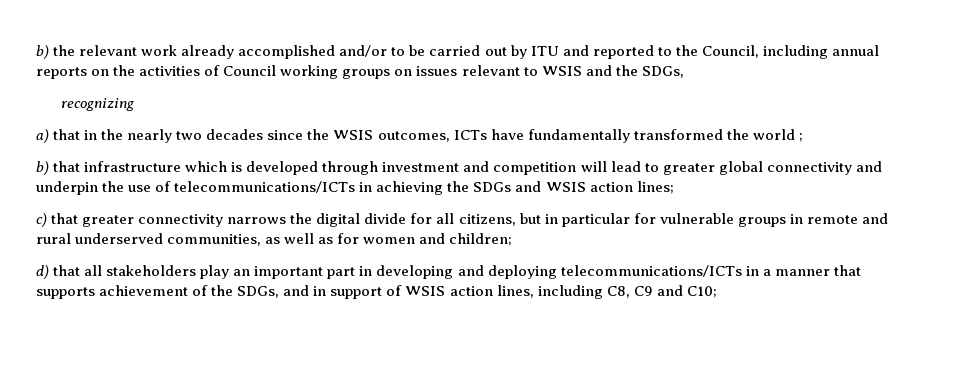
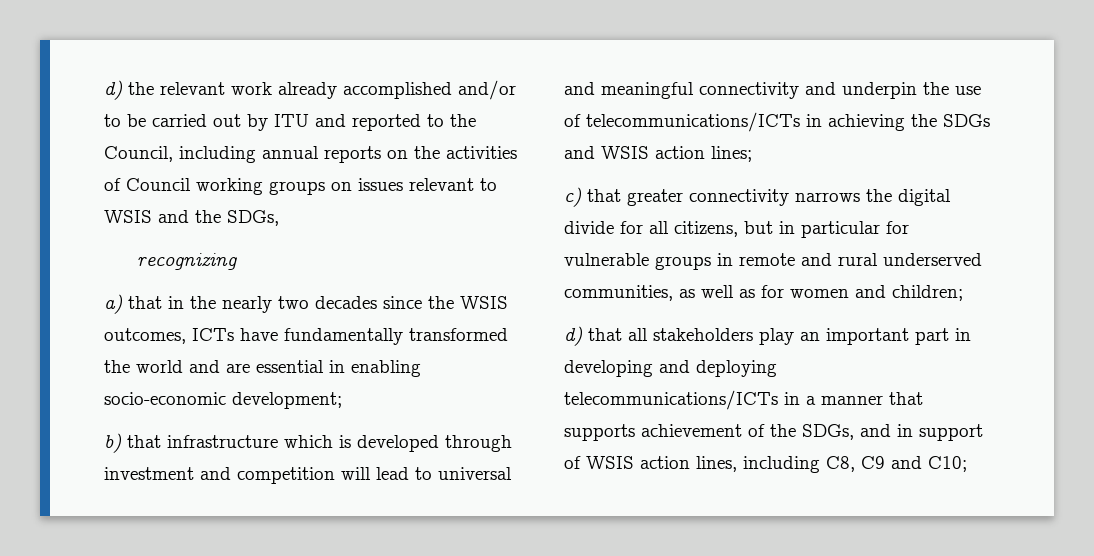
- b) the relevant work already accomplished and/or to be carried out by ITU and reported to the Council, including annual reports on the activities of Council working groups on issues relevant to WSIS and the SDGs,
+ d) the relevant work already accomplished and/or to be carried out by ITU and reported to the Council, including annual reports on the activities of Council working groups on issues relevant to WSIS and the SDGs,
- a) that in the nearly two decades since the WSIS outcomes, ICTs have fundamentally transformed the world ;
+ a) that in the nearly two decades since the WSIS outcomes, ICTs have fundamentally transformed the world and are essential in enabling socio-economic development;
- b) that infrastructure which is developed through investment and competition will lead to greater global connectivity and underpin the use of telecommunications/ICTs in achieving the SDGs and WSIS action lines;
+ b) that infrastructure which is developed through investment and competition will lead to universal and meaningful connectivity and underpin the use of telecommunications/ICTs in achieving the SDGs and WSIS action lines;

